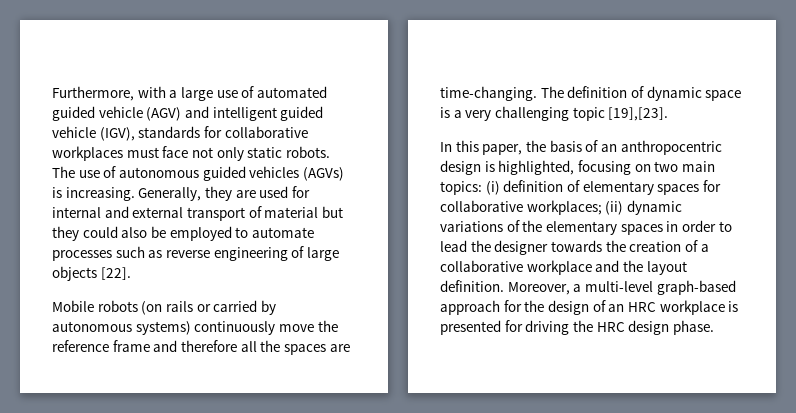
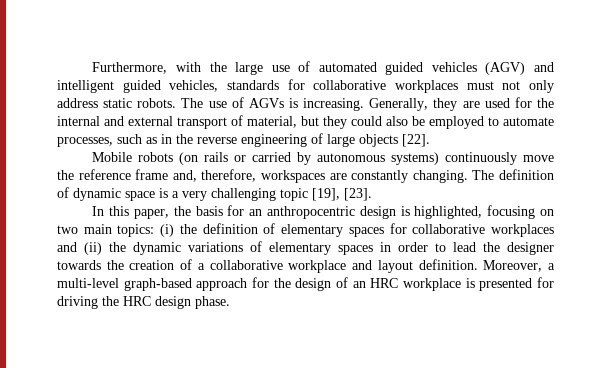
- Furthermore, with a large use of automated guided vehicle (AGV) and intelligent guided vehicle (IGV), standards for collaborative workplaces must face not only static robots.
+ Furthermore, with the large use of automated guided vehicles (AGV) and intelligent guided vehicles, standards for collaborative workplaces must not only address static robots.
- The use of autonomous guided vehicles (AGVs) is increasing.
+ The use of AGVs is increasing.
- Generally, they are used for internal and external transport of material but they could also be employed to automate processes such as reverse engineering of large objects [22].
+ Generally, they are used for the internal and external transport of material, but they could also be employed to automate processes, such as in the reverse engineering of large objects [22].
- Mobile robots (on rails or carried by autonomous systems) continuously move the reference frame and therefore all the spaces are time-changing.
+ Mobile robots (on rails or carried by autonomous systems) continuously move the reference frame and, therefore, workspaces are constantly changing.
- The definition of dynamic space is a very challenging topic [19],[23].
+ The definition of dynamic space is a very challenging topic [19], [23].
- In this paper, the basis of an anthropocentric design is highlighted, focusing on two main topics: (i) definition of elementary spaces for collaborative workplaces; (ii) dynamic variations of the elementary spaces in order to lead the designer towards the creation of a collaborative workplace and the layout definition.
+ In this paper, the basis for an anthropocentric design is highlighted, focusing on two main topics: (i) the definition of elementary spaces for collaborative workplaces and (ii) the dynamic variations of elementary spaces in order to lead the designer towards the creation of a collaborative workplace and layout definition.

